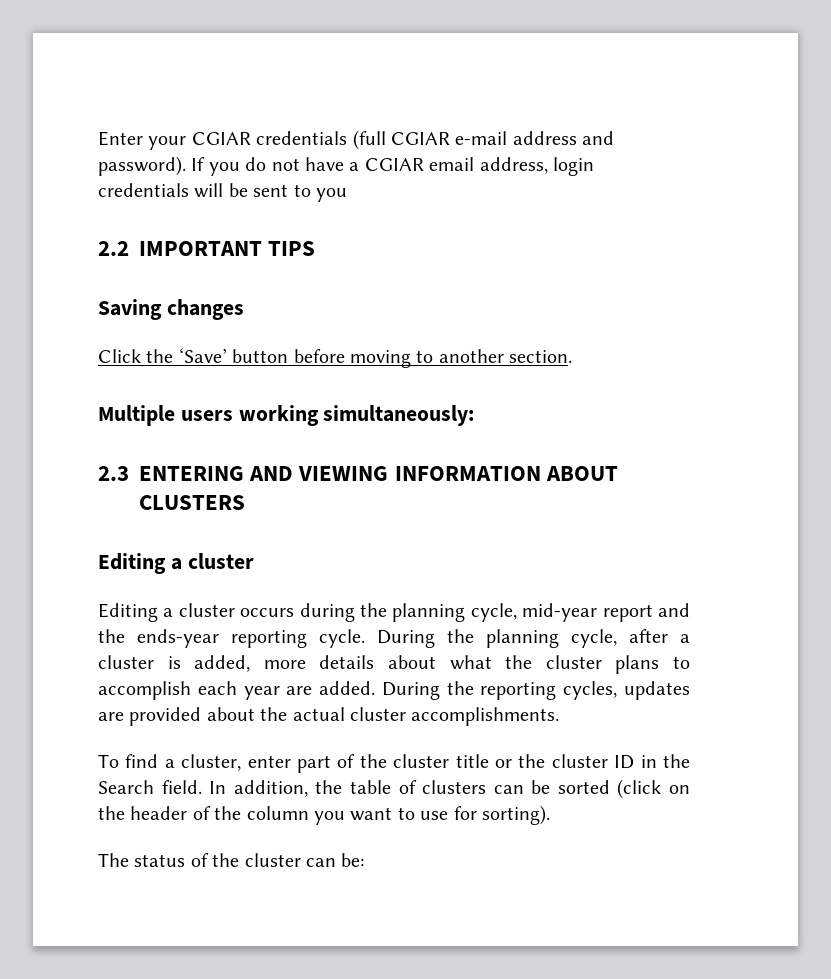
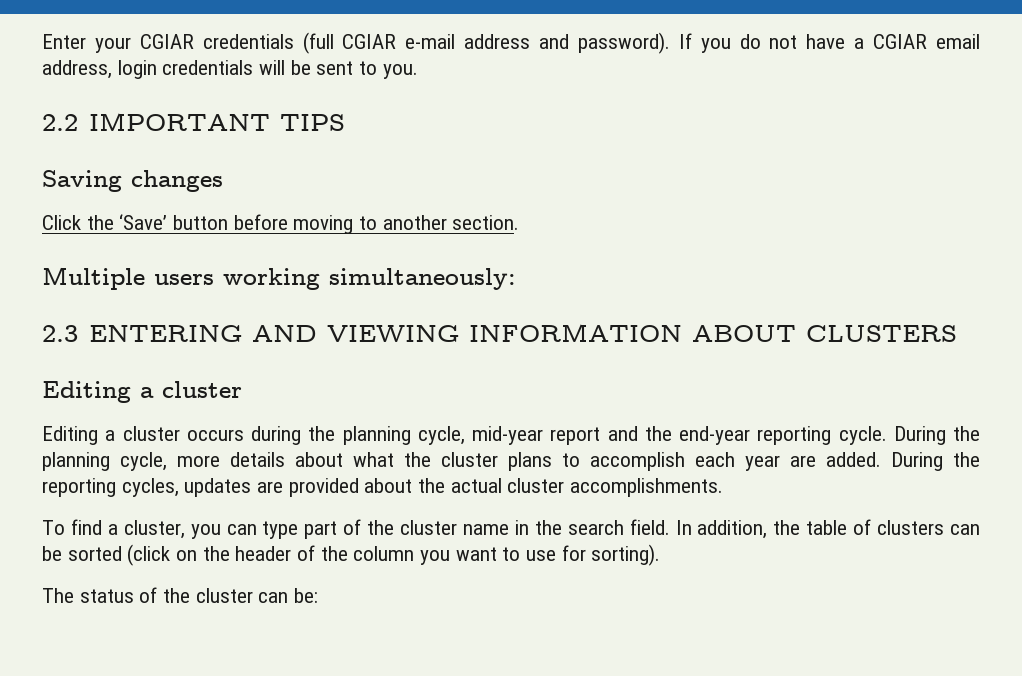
- If you do not have a CGIAR email address, login credentials will be sent to you
+ If you do not have a CGIAR email address, login credentials will be sent to you.
- Editing a cluster occurs during the planning cycle, mid-year report and the ends-year reporting cycle.
+ Editing a cluster occurs during the planning cycle, mid-year report and the end-year reporting cycle.
- During the planning cycle, after a cluster is added, more details about what the cluster plans to accomplish each year are added.
+ During the planning cycle, more details about what the cluster plans to accomplish each year are added.
- To find a cluster, enter part of the cluster title or the cluster ID in the Search field.
+ To find a cluster, you can type part of the cluster name in the search field.

